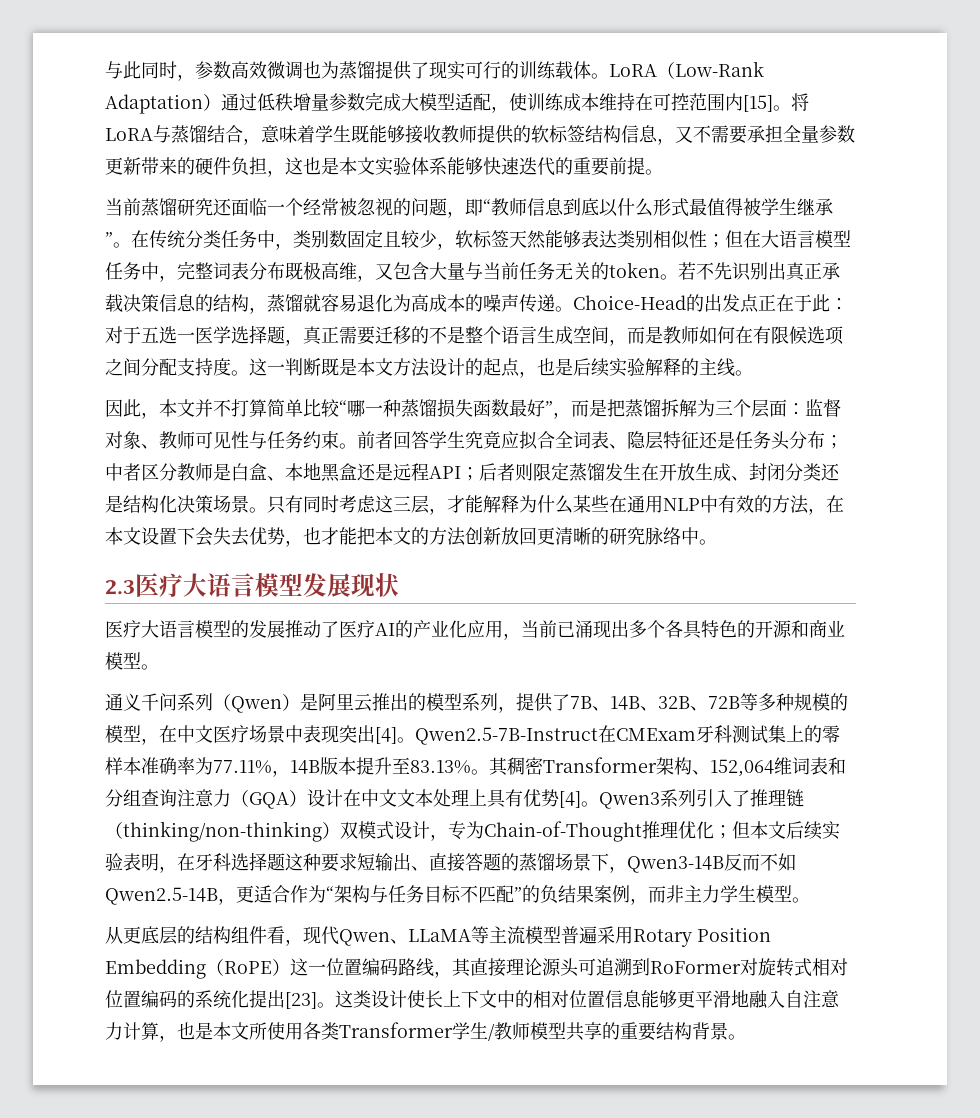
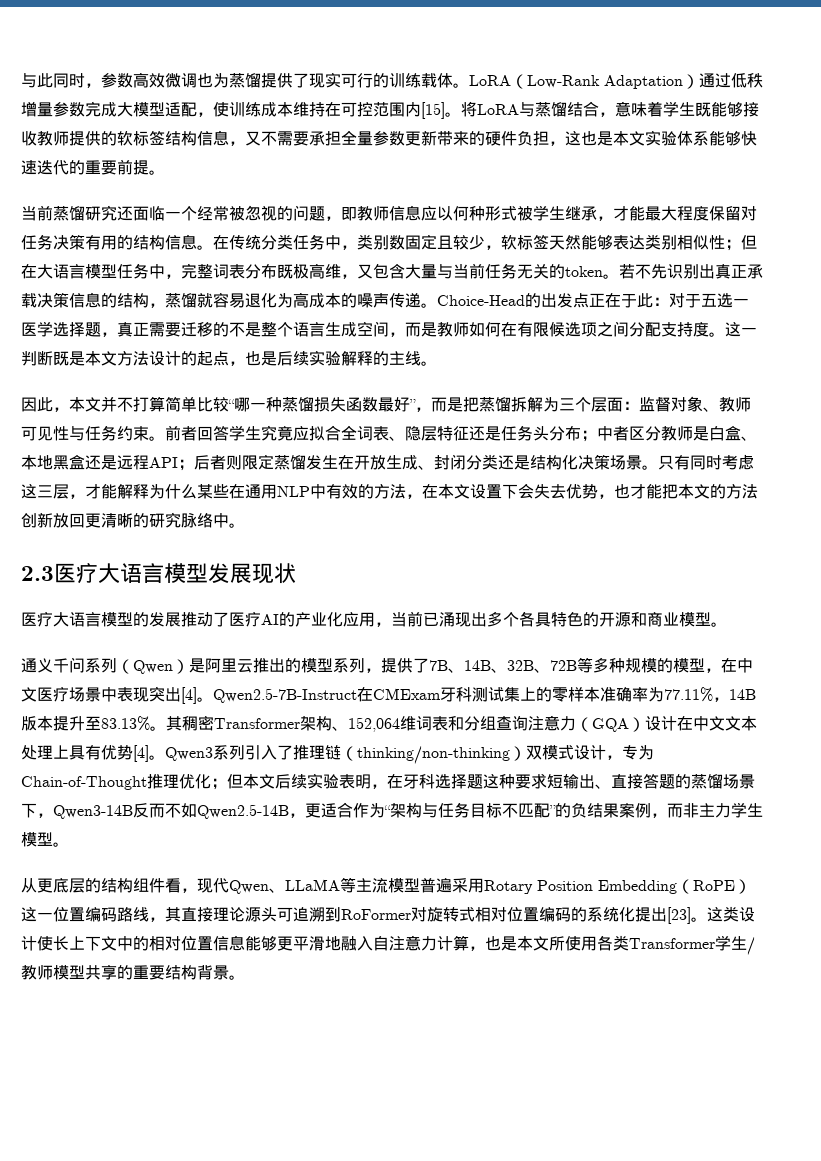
- 当前蒸馏研究还面临一个经常被忽视的问题，即“教师信息到底以什么形式最值得被学生继承”。
+ 当前蒸馏研究还面临一个经常被忽视的问题，即教师信息应以何种形式被学生继承，才能最大程度保留对任务决策有用的结构信息。

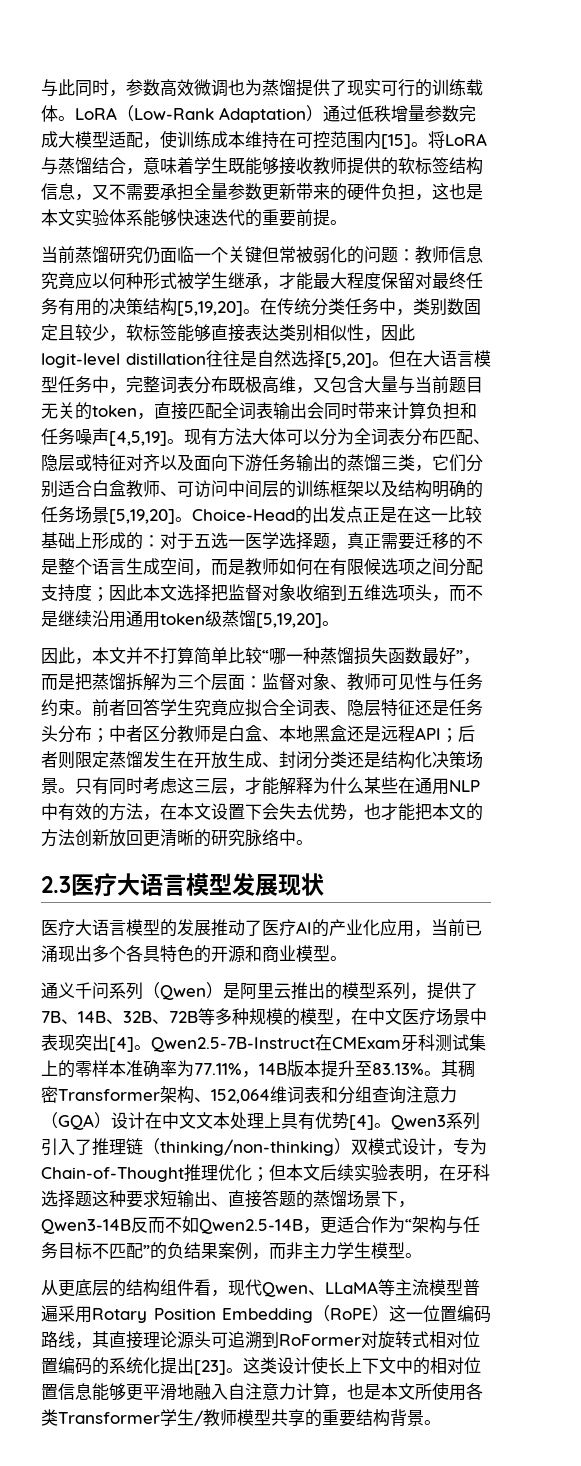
- 当前蒸馏研究还面临一个经常被忽视的问题，即教师信息应以何种形式被学生继承，才能最大程度保留对任务决策有用的结构信息。
+ 当前蒸馏研究仍面临一个关键但常被弱化的问题：教师信息究竟应以何种形式被学生继承，才能最大程度保留对最终任务有用的决策结构[5,19,20]。
- 在传统分类任务中，类别数固定且较少，软标签天然能够表达类别相似性；但在大语言模型任务中，完整词表分布既极高维，又包含大量与当前任务无关的token。若不先识别出真正承载决策信息的结构，蒸馏就容易退化为高成本的噪声传递。Choice-Head的出发点正在于此：对于五选一医学选择题，真正需要迁移的不是整个语言生成空间，而是教师如何在有限候选项之间分配支持度。这一判断既是本文方法设计的起点，也是后续实验解释的主线。
+ 在传统分类任务中，类别数固定且较少，软标签能够直接表达类别相似性，因此logit-level distillation往往是自然选择[5,20]。但在大语言模型任务中，完整词表分布既极高维，又包含大量与当前题目无关的token，直接匹配全词表输出会同时带来计算负担和任务噪声[4,5,19]。现有方法大体可以分为全词表分布匹配、隐层或特征对齐以及面向下游任务输出的蒸馏三类，它们分别适合白盒教师、可访问中间层的训练框架以及结构明确的任务场景[5,19,20]。Choice-Head的出发点正是在这一比较基础上形成的：对于五选一医学选择题，真正需要迁移的不是整个语言生成空间，而是教师如何在有限候选项之间分配支持度；因此本文选择把监督对象收缩到五维选项头，而不是继续沿用通用token级蒸馏[5,19,20]。

